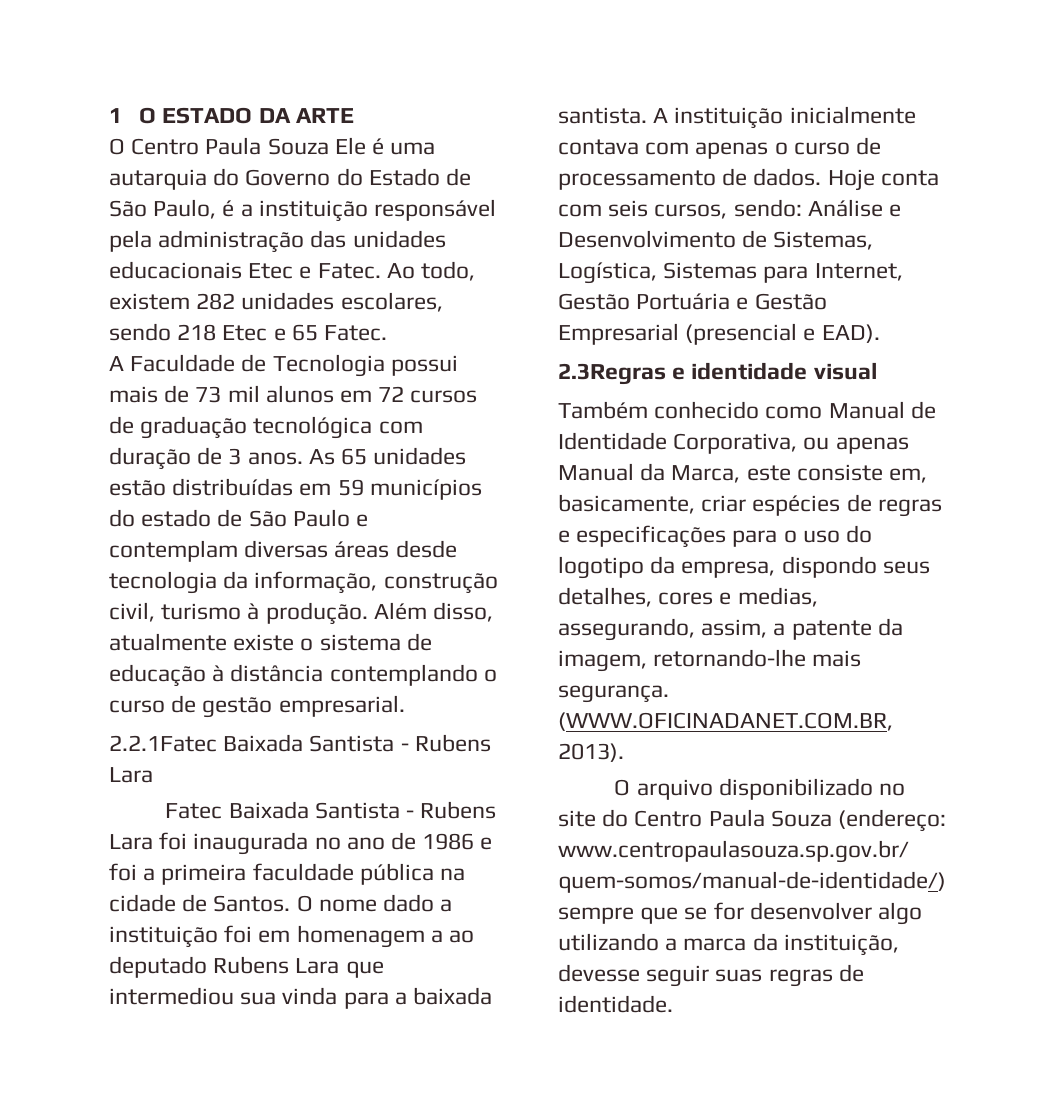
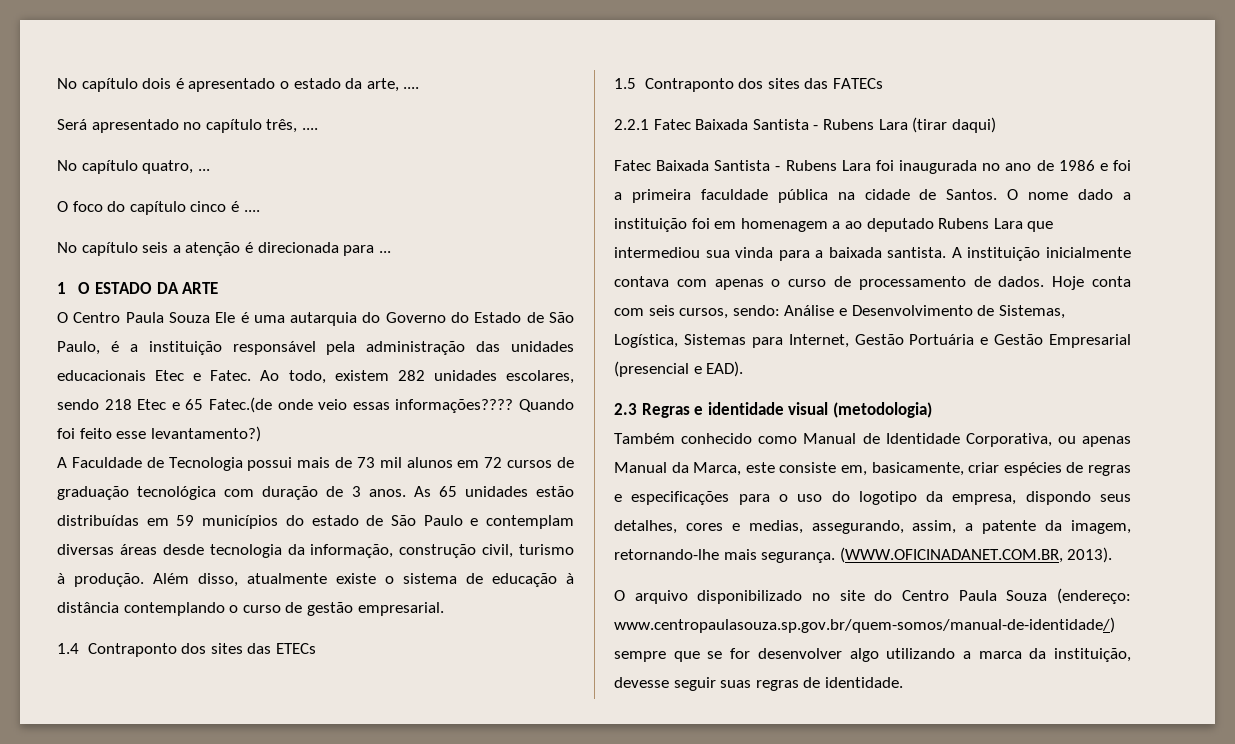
+ No capítulo dois é apresentado o estado da arte, ....
+ Será apresentado no capítulo três, ....
+ No capítulo quatro, ...
+ O foco do capítulo cinco é ....
+ No capítulo seis a atenção é direcionada para ...
- Ao todo, existem 282 unidades escolares, sendo 218 Etec e 65 Fatec.
+ Ao todo, existem 282 unidades escolares, sendo 218 Etec e 65 Fatec.(de onde veio essas informações???? Quando foi feito esse levantamento?)
- 2.2.1Fatec Baixada Santista - Rubens Lara
+ 1.4 Contraponto dos sites das ETECs
+ 1.5 Contraponto dos sites das FATECs
+ 2.2.1 Fatec Baixada Santista - Rubens Lara (tirar daqui)
- 2.3Regras e identidade visual
+ 2.3 Regras e identidade visual (metodologia)

